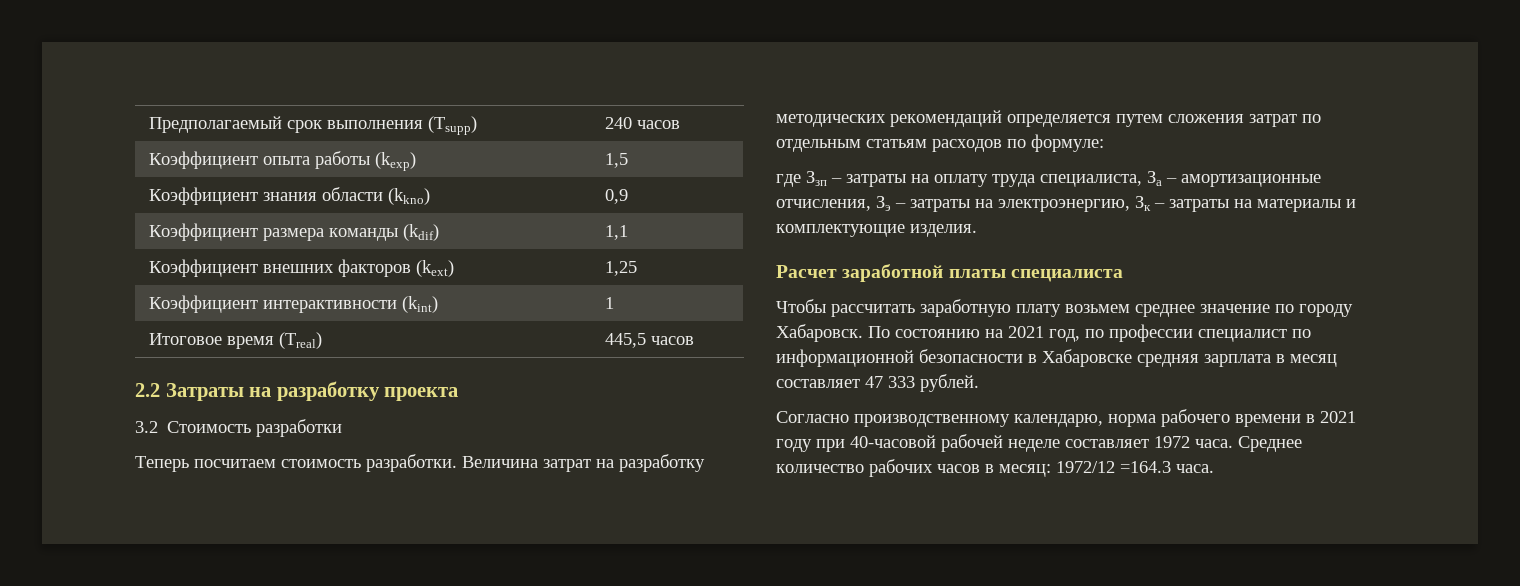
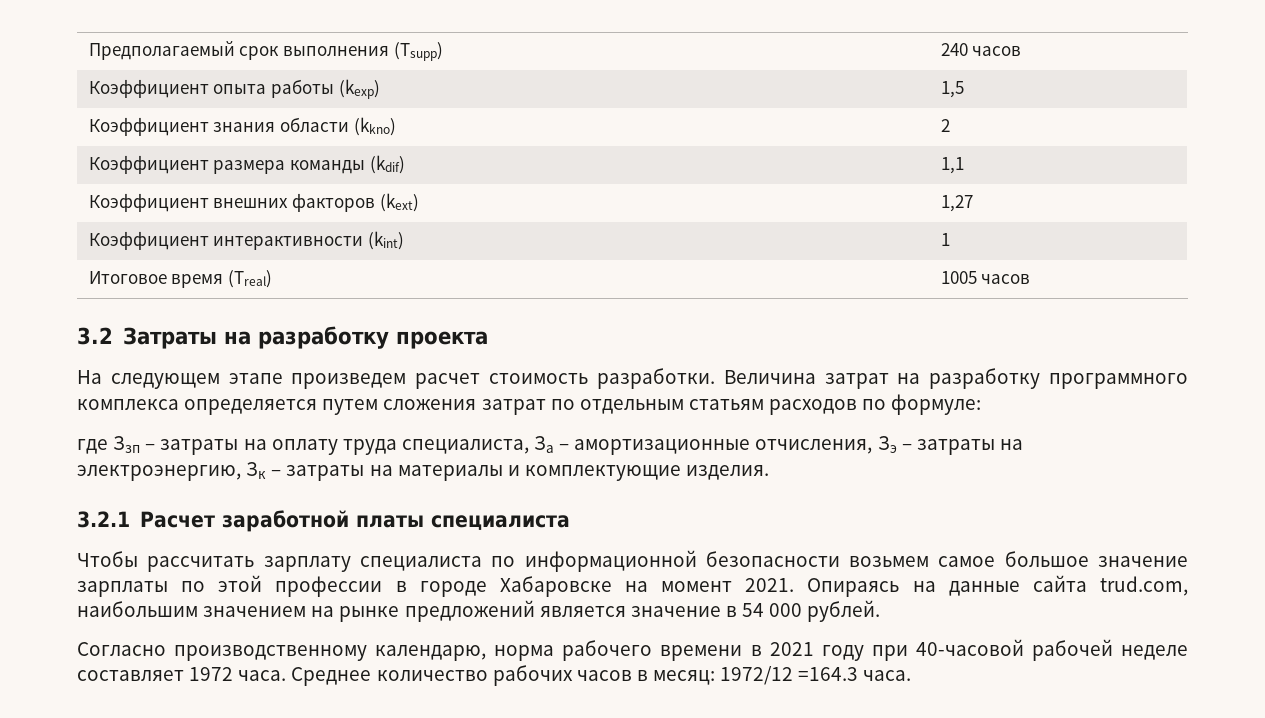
- Коэффициент знания области (kkno) | 0,9
+ Коэффициент знания области (kkno) | 2
- Коэффициент внешних факторов (kext) | 1,25
+ Коэффициент внешних факторов (kext) | 1,27
- Итоговое время (Treal) | 445,5 часов
- 2.2 Затраты на разработку проекта
+ Итоговое время (Treal) | 1005 часов
+ 3.2 Затраты на разработку проекта
- 3.2 Стоимость разработки
- Теперь посчитаем стоимость разработки.
+ На следующем этапе произведем расчет стоимость разработки.
- Величина затрат на разработку методических рекомендаций определяется путем сложения затрат по отдельным статьям расходов по формуле:
+ Величина затрат на разработку программного комплекса определяется путем сложения затрат по отдельным статьям расходов по формуле:
- Расчет заработной платы специалиста
+ 3.2.1 Расчет заработной платы специалиста
- Чтобы рассчитать заработную плату возьмем среднее значение по городу Хабаровск. По состоянию на 2021 год, по профессии специалист по информационной безопасности в Хабаровске средняя зарплата в месяц составляет 47 333 рублей.
+ Чтобы рассчитать зарплату специалиста по информационной безопасности возьмем самое большое значение зарплаты по этой профессии в городе Хабаровске на момент 2021. Опираясь на данные сайта trud.com, наибольшим значением на рынке предложений является значение в 54 000 рублей.

